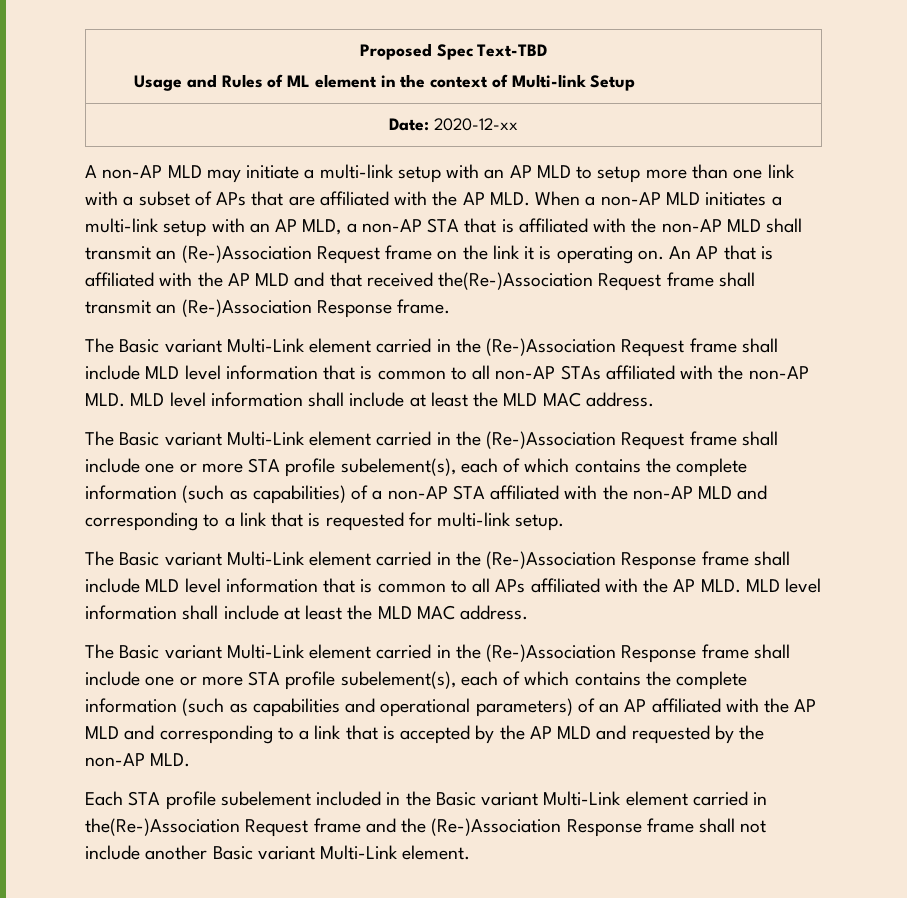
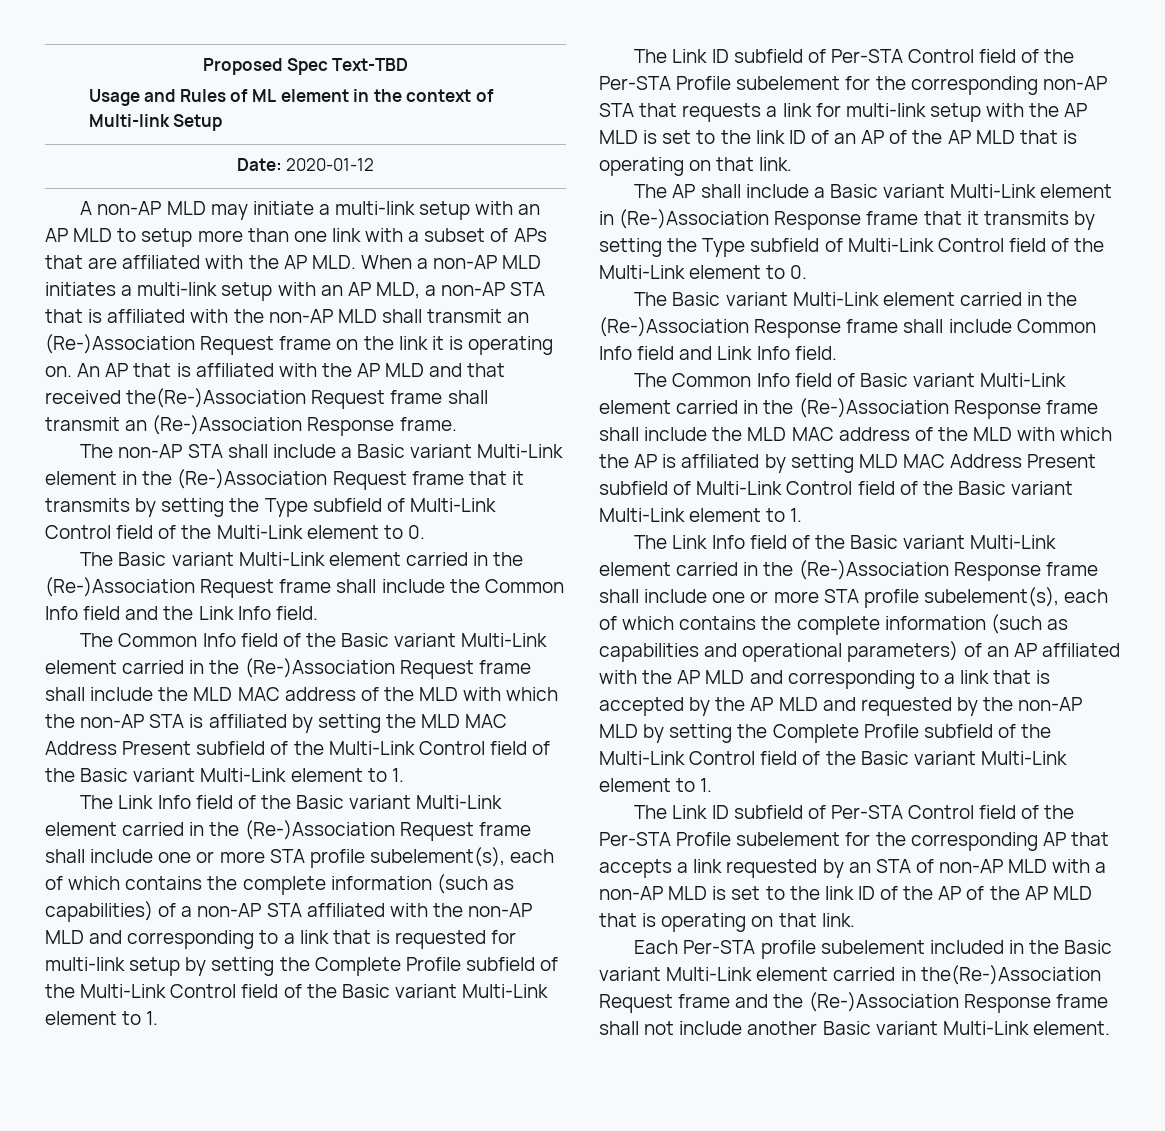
- Date: 2020-12-xx
+ Date: 2020-01-12
+ The non-AP STA shall include a Basic variant Multi-Link element in the (Re-)Association Request frame that it transmits by setting the Type subfield of Multi-Link Control field of the Multi-Link element to 0.
- The Basic variant Multi-Link element carried in the (Re-)Association Request frame shall include MLD level information that is common to all non-AP STAs affiliated with the non-AP MLD. MLD level information shall include at least the MLD MAC address.
- The Basic variant Multi-Link element carried in the (Re-)Association Request frame shall include one or more STA profile subelement(s), each of which contains the complete information (such as capabilities) of a non-AP STA affiliated with the non-AP MLD and corresponding to a link that is requested for multi-link setup.
+ The Basic variant Multi-Link element carried in the (Re-)Association Request frame shall include the Common Info field and the Link Info field.
+ The Common Info field of the Basic variant Multi-Link element carried in the (Re-)Association Request frame shall include the MLD MAC address of the MLD with which the non-AP STA is affiliated by setting the MLD MAC Address Present subfield of the Multi-Link Control field of the Basic variant Multi-Link element to 1.
+ The Link Info field of the Basic variant Multi-Link element carried in the (Re-)Association Request frame shall include one or more STA profile subelement(s), each of which contains the complete information (such as capabilities) of a non-AP STA affiliated with the non-AP MLD and corresponding to a link that is requested for multi-link setup by setting the Complete Profile subfield of the Multi-Link Control field of the Basic variant Multi-Link element to 1.
+ The Link ID subfield of Per-STA Control field of the Per-STA Profile subelement for the corresponding non-AP STA that requests a link for multi-link setup with the AP MLD is set to the link ID of an AP of the AP MLD that is operating on that link.
+ The AP shall include a Basic variant Multi-Link element in (Re-)Association Response frame that it transmits by setting the Type subfield of Multi-Link Control field of the Multi-Link element to 0.
- The Basic variant Multi-Link element carried in the (Re-)Association Response frame shall include MLD level information that is common to all APs affiliated with the AP MLD. MLD level information shall include at least the MLD MAC address.
- The Basic variant Multi-Link element carried in the (Re-)Association Response frame shall include one or more STA profile subelement(s), each of which contains the complete information (such as capabilities and operational parameters) of an AP affiliated with the AP MLD and corresponding to a link that is accepted by the AP MLD and requested by the non-AP MLD.
+ The Basic variant Multi-Link element carried in the (Re-)Association Response frame shall include Common Info field and Link Info field.
+ The Common Info field of Basic variant Multi-Link element carried in the (Re-)Association Response frame shall include the MLD MAC address of the MLD with which the AP is affiliated by setting MLD MAC Address Present subfield of Multi-Link Control field of the Basic variant Multi-Link element to 1.
+ The Link Info field of the Basic variant Multi-Link element carried in the (Re-)Association Response frame shall include one or more STA profile subelement(s), each of which contains the complete information (such as capabilities and operational parameters) of an AP affiliated with the AP MLD and corresponding to a link that is accepted by the AP MLD and requested by the non-AP MLD by setting the Complete Profile subfield of the Multi-Link Control field of the Basic variant Multi-Link element to 1.
+ The Link ID subfield of Per-STA Control field of the Per-STA Profile subelement for the corresponding AP that accepts a link requested by an STA of non-AP MLD with a non-AP MLD is set to the link ID of the AP of the AP MLD that is operating on that link.
- Each STA profile subelement included in the Basic variant Multi-Link element carried in the(Re-)Association Request frame and the (Re-)Association Response frame shall not include another Basic variant Multi-Link element.
+ Each Per-STA profile subelement included in the Basic variant Multi-Link element carried in the(Re-)Association Request frame and the (Re-)Association Response frame shall not include another Basic variant Multi-Link element.

